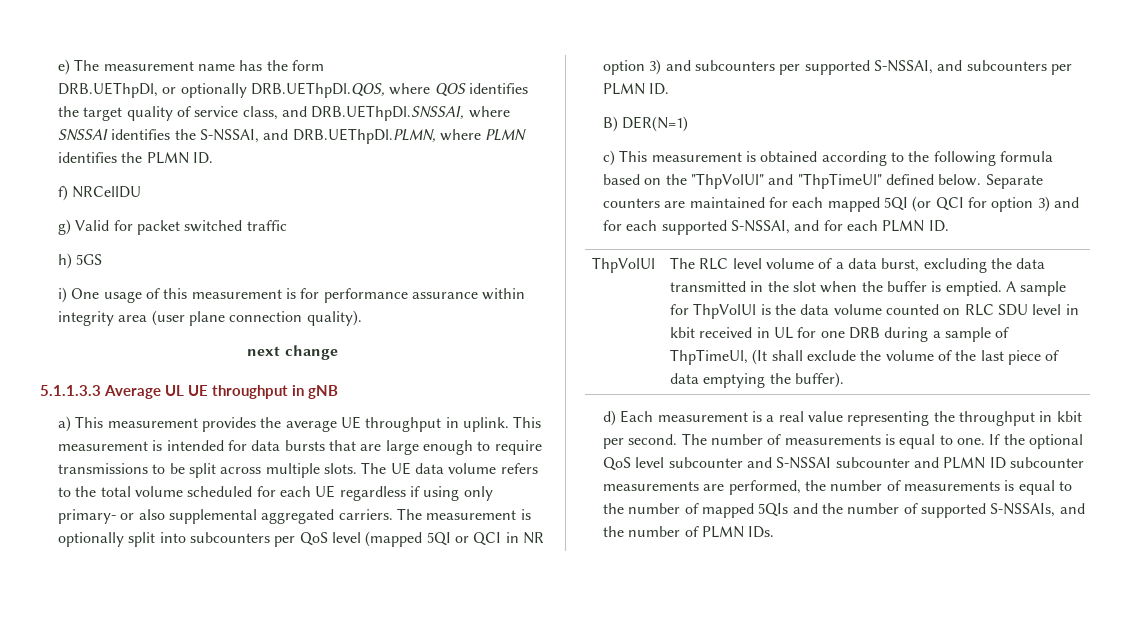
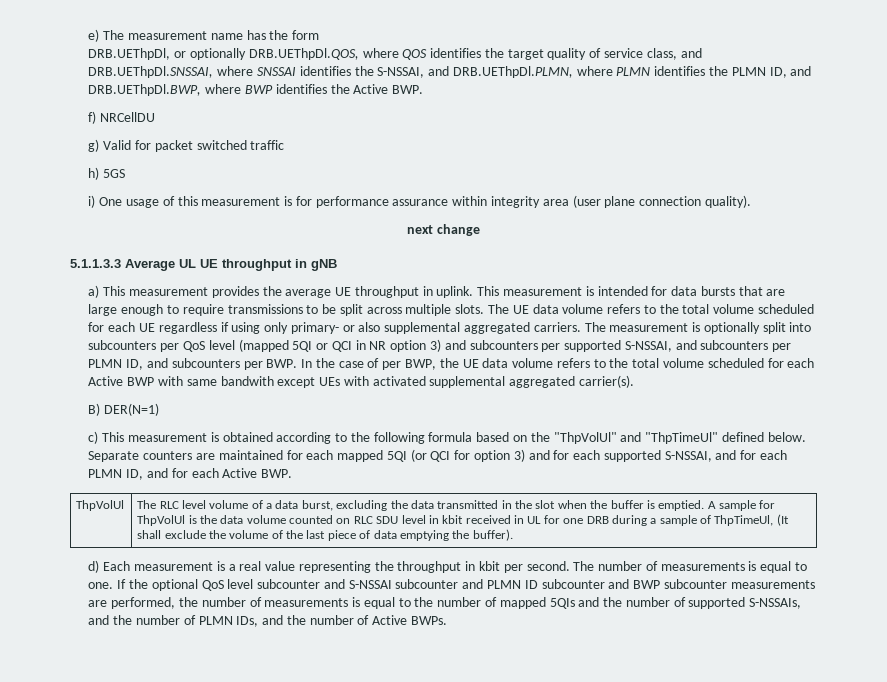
- DRB.UEThpDl, or optionally DRB.UEThpDl.QOS, where QOS identifies the target quality of service class, and DRB.UEThpDl.SNSSAI, where SNSSAI identifies the S-NSSAI, and DRB.UEThpDl.PLMN, where PLMN identifies the PLMN ID.
+ DRB.UEThpDl, or optionally DRB.UEThpDl.QOS, where QOS identifies the target quality of service class, and DRB.UEThpDl.SNSSAI, where SNSSAI identifies the S-NSSAI, and DRB.UEThpDl.PLMN, where PLMN identifies the PLMN ID, and DRB.UEThpDl.BWP, where BWP identifies the Active BWP.
- The measurement is optionally split into subcounters per QoS level (mapped 5QI or QCI in NR option 3) and subcounters per supported S-NSSAI, and subcounters per PLMN ID.
+ The measurement is optionally split into subcounters per QoS level (mapped 5QI or QCI in NR option 3) and subcounters per supported S-NSSAI, and subcounters per PLMN ID, and subcounters per BWP. In the case of per BWP, the UE data volume refers to the total volume scheduled for each Active BWP with same bandwith except UEs with activated supplemental aggregated carrier(s).
- Separate counters are maintained for each mapped 5QI (or QCI for option 3) and for each supported S-NSSAI, and for each PLMN ID.
+ Separate counters are maintained for each mapped 5QI (or QCI for option 3) and for each supported S-NSSAI, and for each PLMN ID, and for each Active BWP.
- If the optional QoS level subcounter and S-NSSAI subcounter and PLMN ID subcounter measurements are performed, the number of measurements is equal to the number of mapped 5QIs and the number of supported S-NSSAIs, and the number of PLMN IDs.
+ If the optional QoS level subcounter and S-NSSAI subcounter and PLMN ID subcounter and BWP subcounter measurements are performed, the number of measurements is equal to the number of mapped 5QIs and the number of supported S-NSSAIs, and the number of PLMN IDs, and the number of Active BWPs.

